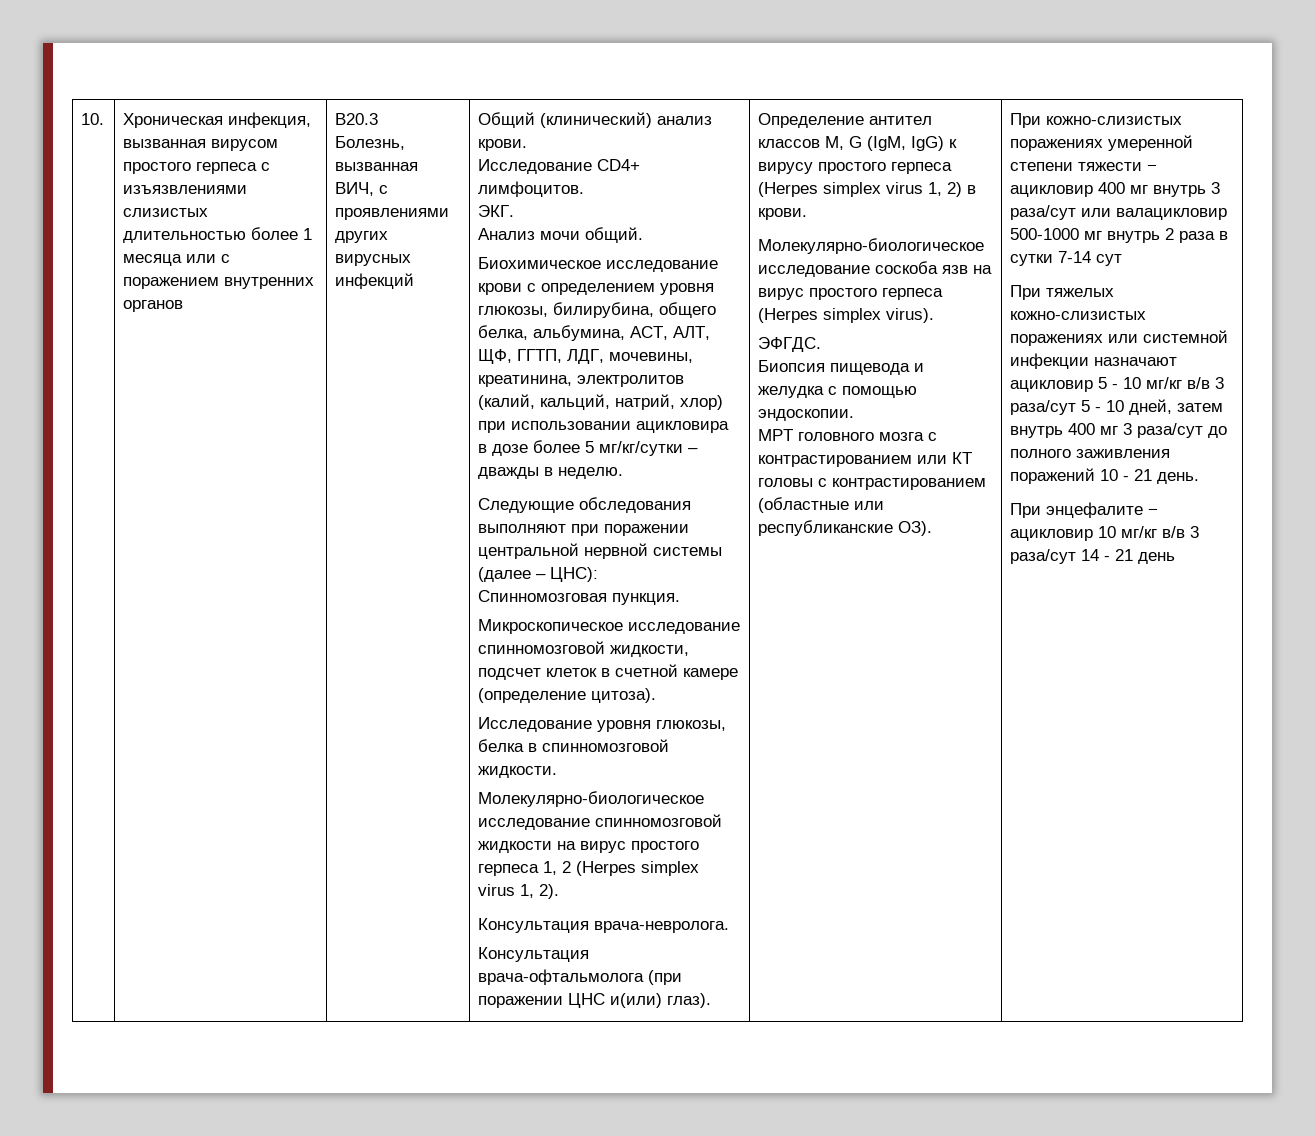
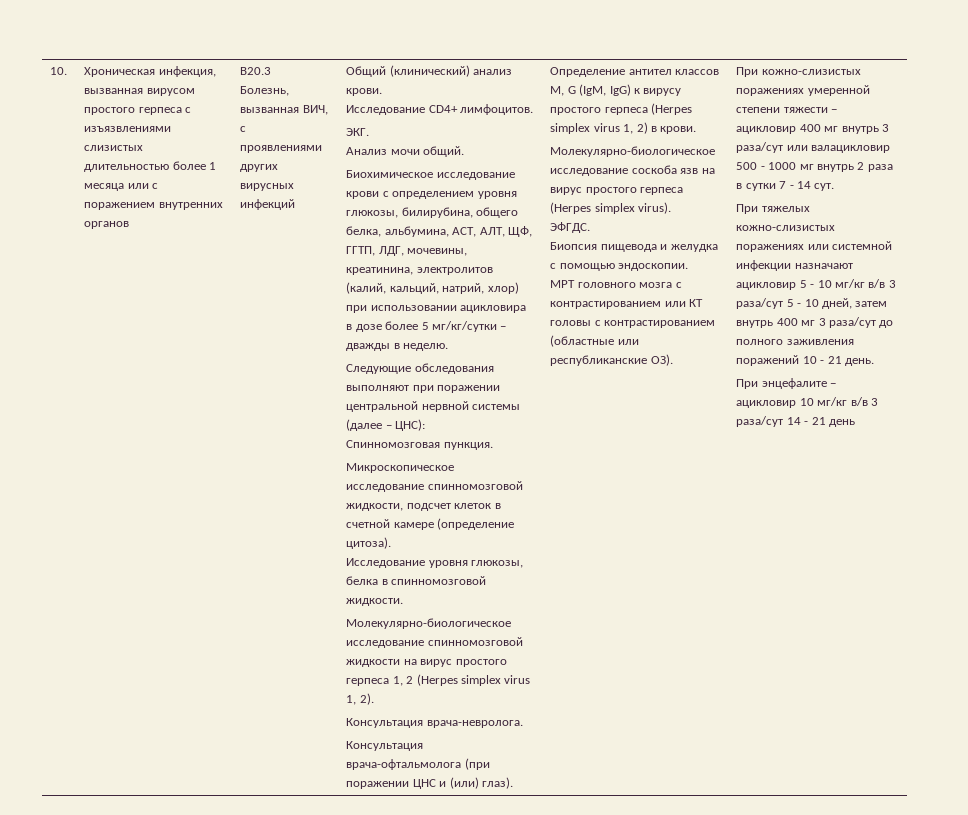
- Консультация врача-офтальмолога (при поражении ЦНС и(или) глаз).
+ Консультация врача-офтальмолога (при поражении ЦНС и (или) глаз).
- При кожно-слизистых поражениях умеренной степени тяжести − ацикловир 400 мг внутрь 3 раза/сут или валацикловир 500-1000 мг внутрь 2 раза в сутки 7-14 сут
+ При кожно-слизистых поражениях умеренной степени тяжести − ацикловир 400 мг внутрь 3 раза/сут или валацикловир 500 - 1000 мг внутрь 2 раза в сутки 7 - 14 сут.

